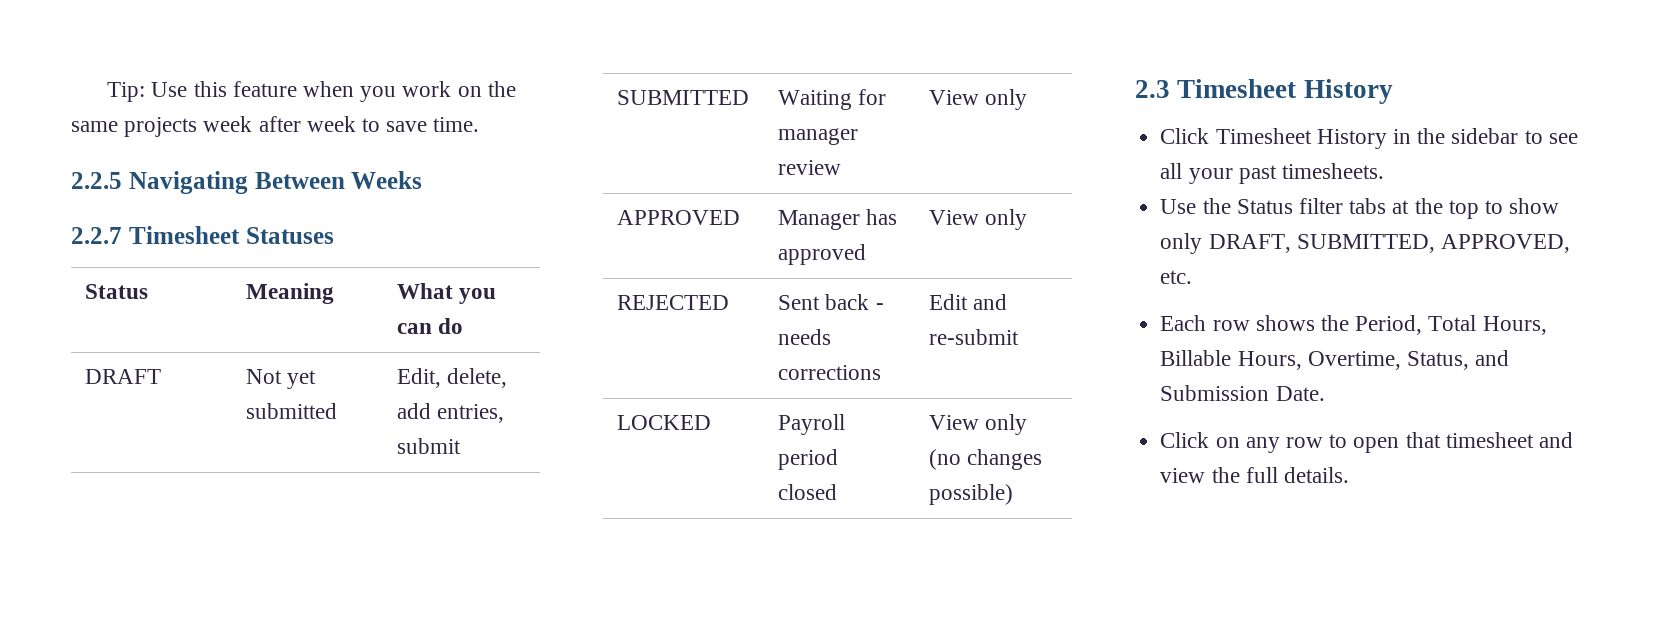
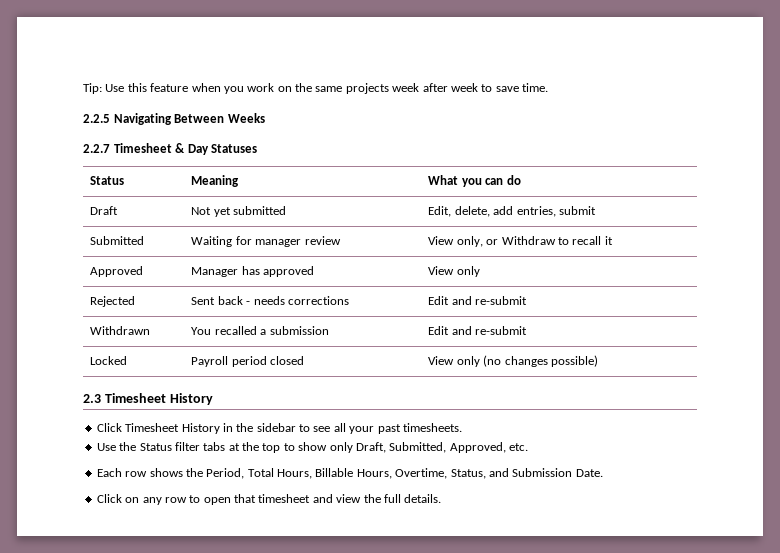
- 2.2.7 Timesheet Statuses
+ 2.2.7 Timesheet & Day Statuses
- DRAFT | Not yet submitted | Edit, delete, add entries, submit
+ Draft | Not yet submitted | Edit, delete, add entries, submit
- SUBMITTED | Waiting for manager review | View only
- APPROVED | Manager has approved | View only
+ Submitted | Waiting for manager review | View only, or Withdraw to recall it
+ Approved | Manager has approved | View only
- REJECTED | Sent back - needs corrections | Edit and re-submit
+ Rejected | Sent back - needs corrections | Edit and re-submit
- LOCKED | Payroll period closed | View only (no changes possible)
+ Withdrawn | You recalled a submission | Edit and re-submit
+ Locked | Payroll period closed | View only (no changes possible)
- Use the Status filter tabs at the top to show only DRAFT, SUBMITTED, APPROVED, etc.
+ Use the Status filter tabs at the top to show only Draft, Submitted, Approved, etc.

